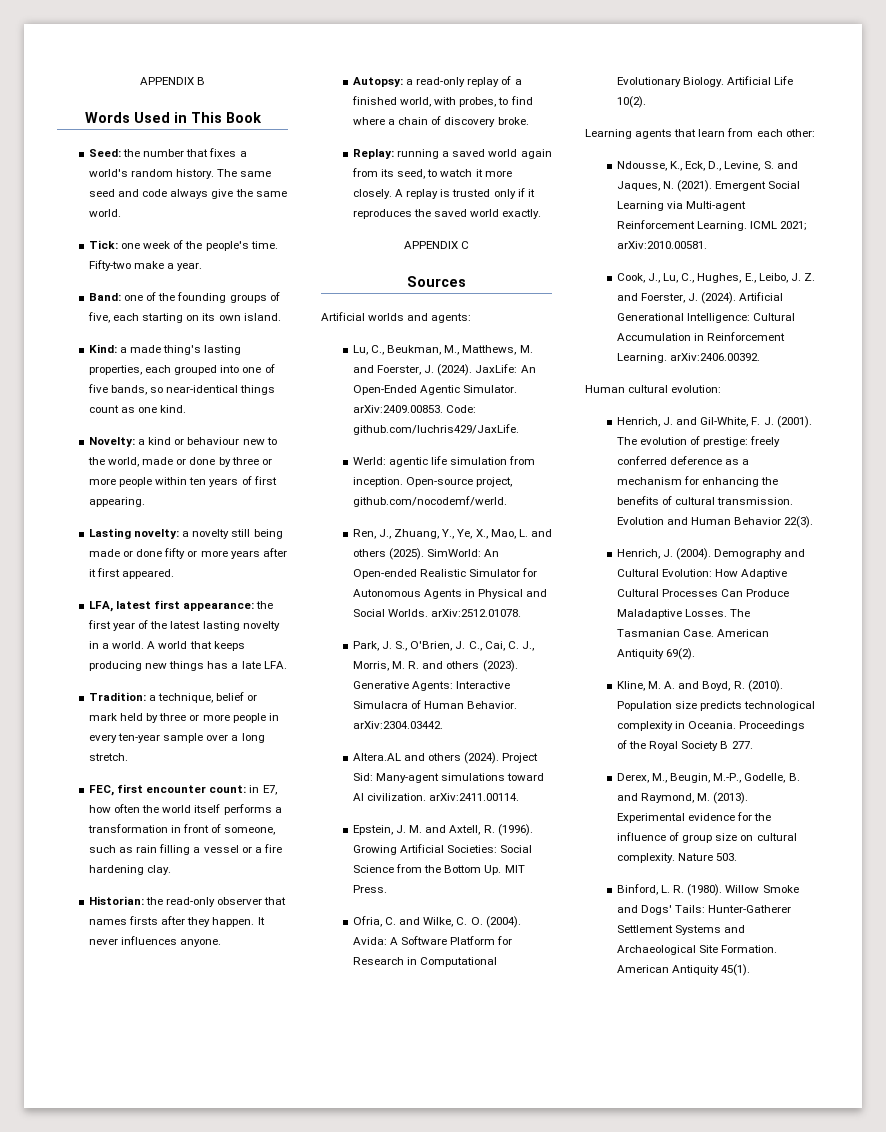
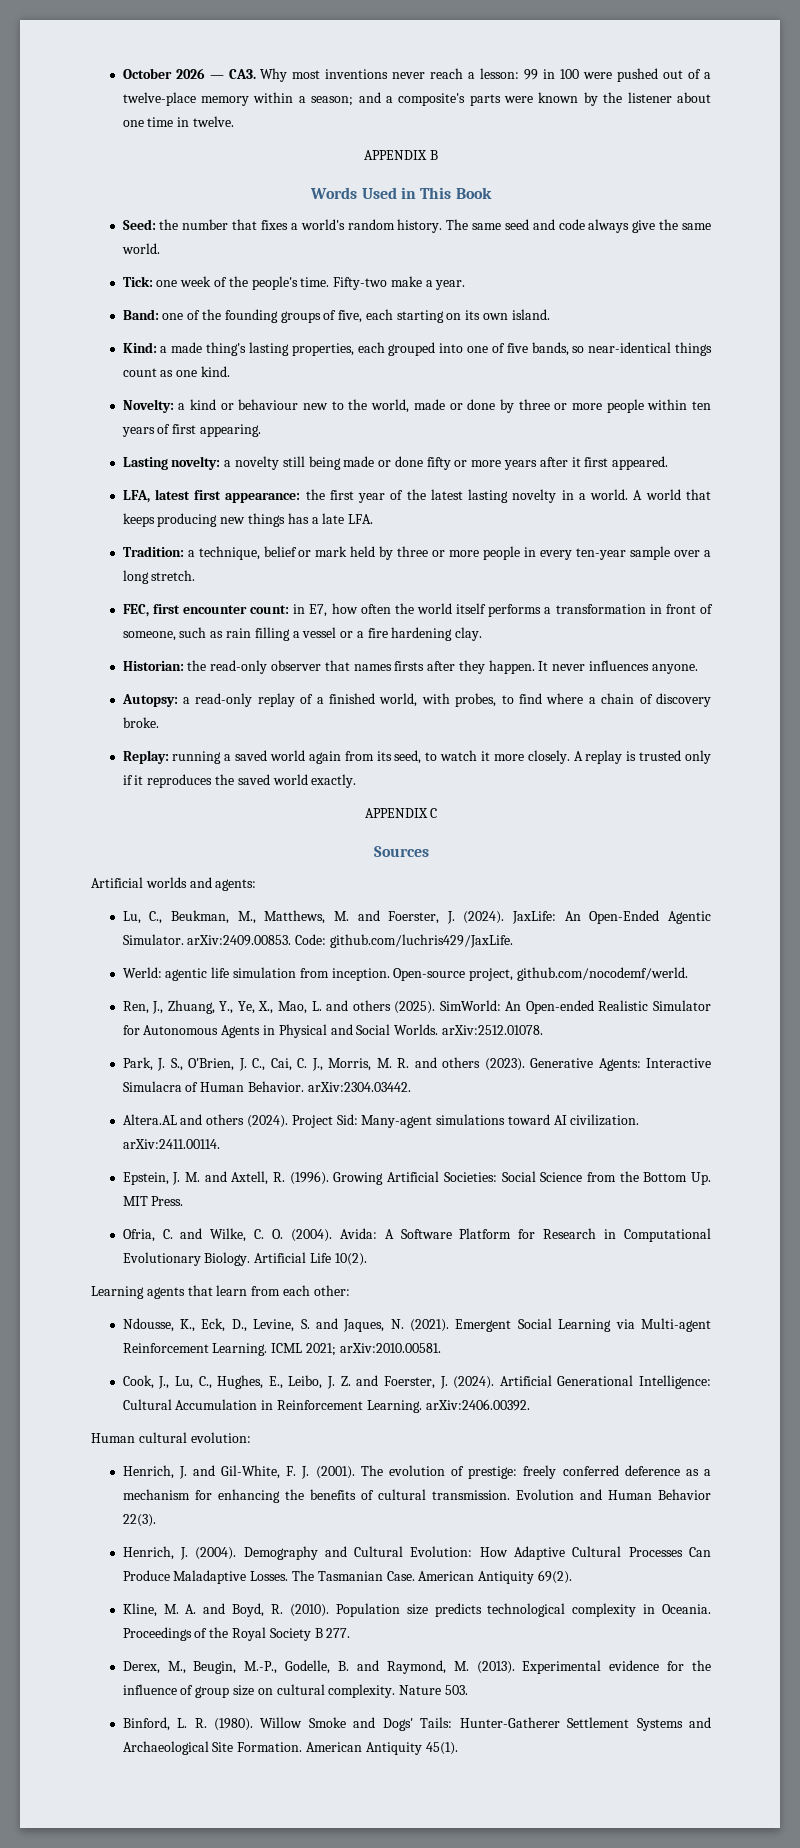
+ October 2026 — CA3. Why most inventions never reach a lesson: 99 in 100 were pushed out of a twelve-place memory within a season; and a composite's parts were known by the listener about one time in twelve.

